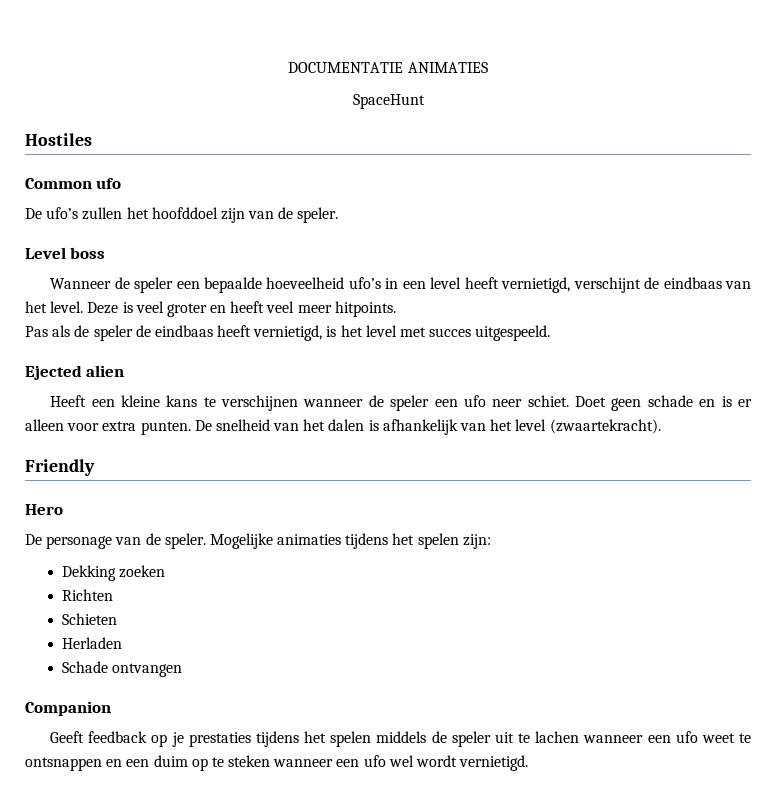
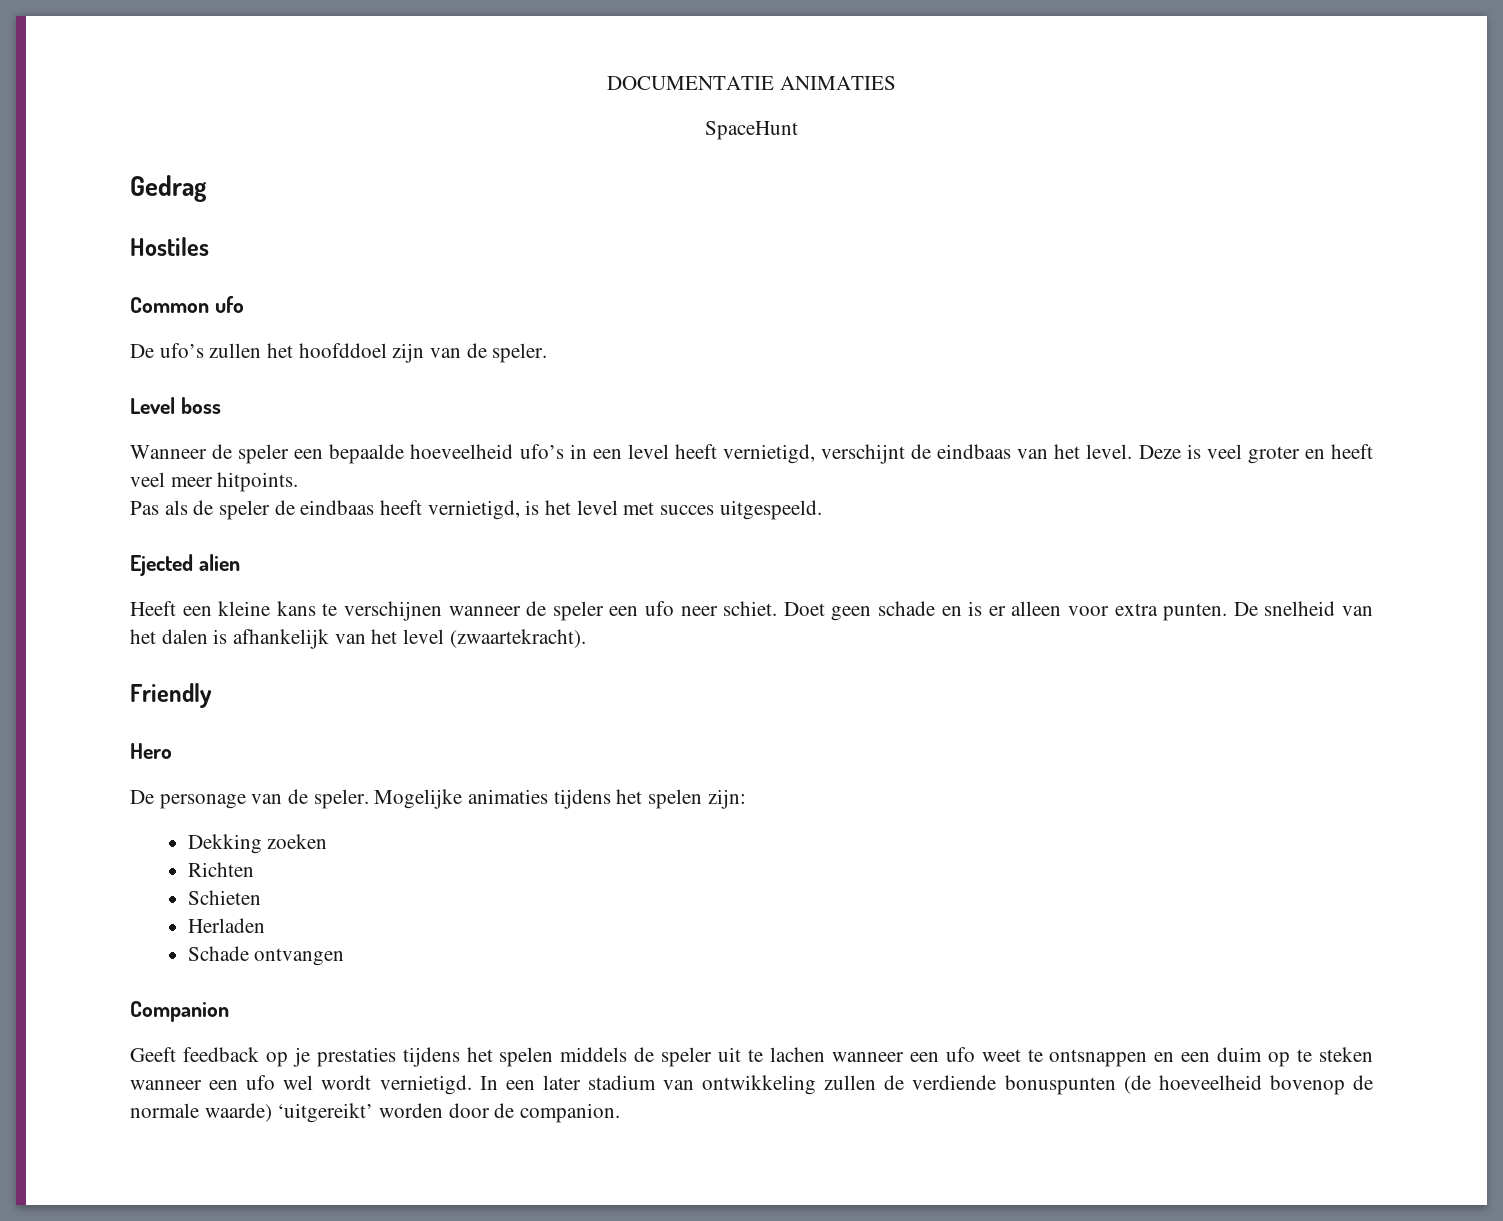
+ Gedrag
+ In een later stadium van ontwikkeling zullen de verdiende bonuspunten (de hoeveelheid bovenop de normale waarde) ‘uitgereikt’ worden door de companion.

